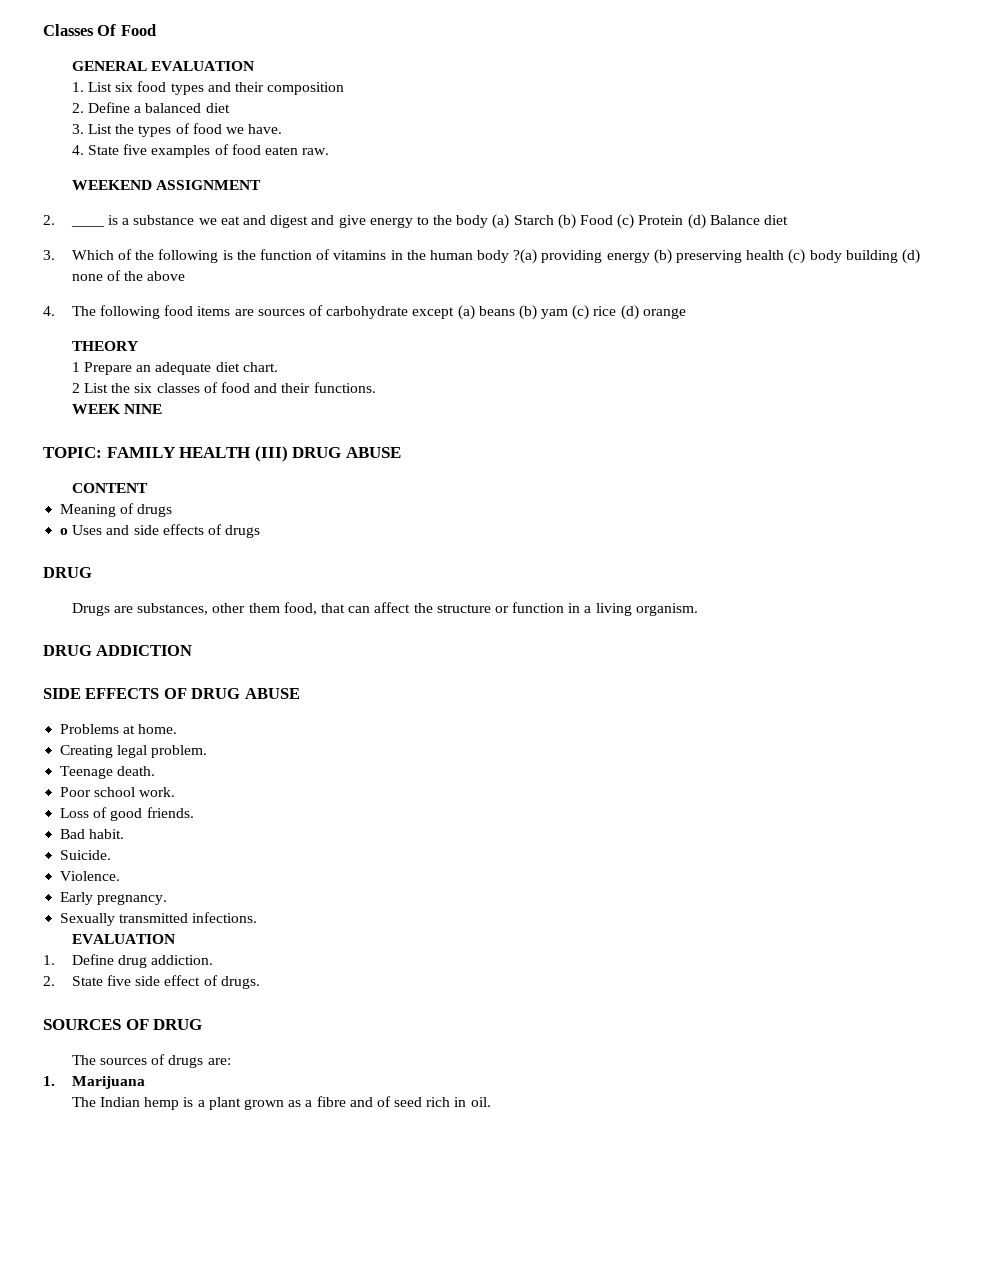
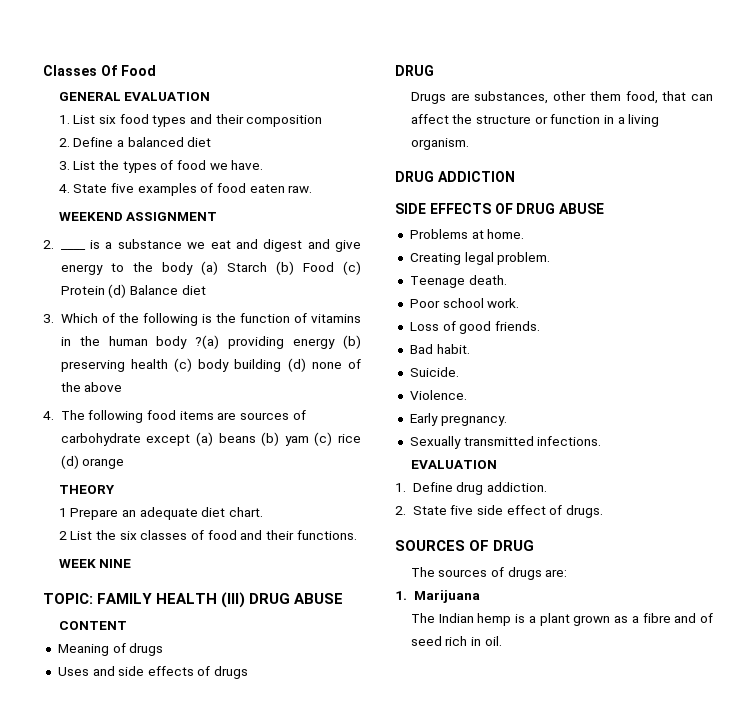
- o Uses and side effects of drugs
+ Uses and side effects of drugs

